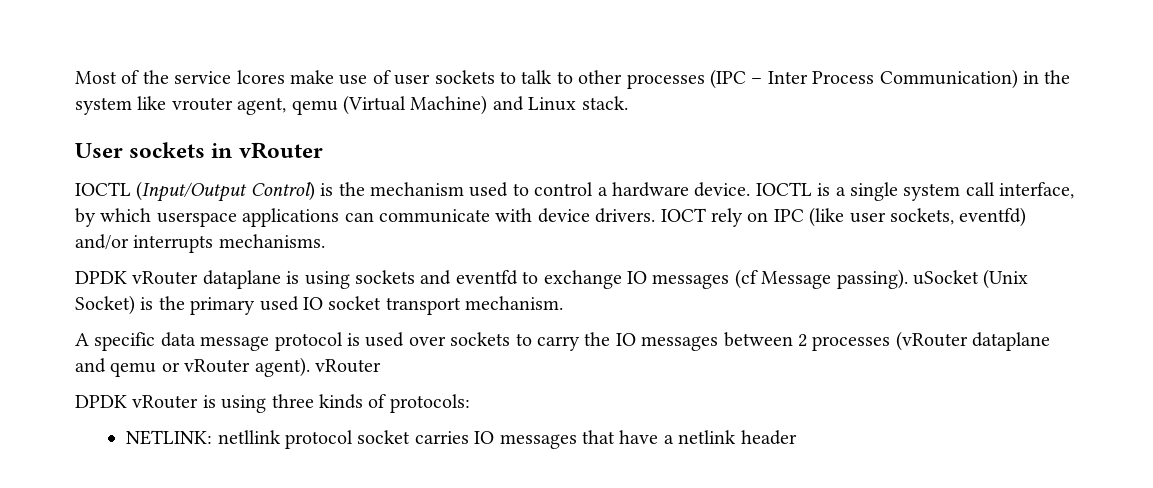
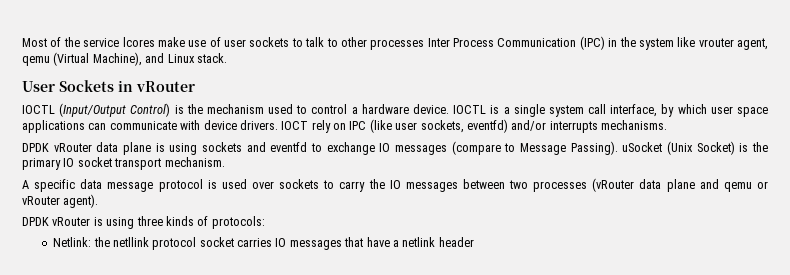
- Most of the service lcores make use of user sockets to talk to other processes (IPC – Inter Process Communication) in the system like vrouter agent, qemu (Virtual Machine) and Linux stack.
+ Most of the service lcores make use of user sockets to talk to other processes Inter Process Communication (IPC) in the system like vrouter agent, qemu (Virtual Machine), and Linux stack.
- User sockets in vRouter
+ User Sockets in vRouter
- IOCTL is a single system call interface, by which userspace applications can communicate with device drivers.
+ IOCTL is a single system call interface, by which user space applications can communicate with device drivers.
- DPDK vRouter dataplane is using sockets and eventfd to exchange IO messages (cf Message passing). uSocket (Unix Socket) is the primary used IO socket transport mechanism.
+ DPDK vRouter data plane is using sockets and eventfd to exchange IO messages (compare to Message Passing). uSocket (Unix Socket) is the primary IO socket transport mechanism.
- A specific data message protocol is used over sockets to carry the IO messages between 2 processes (vRouter dataplane and qemu or vRouter agent). vRouter
+ A specific data message protocol is used over sockets to carry the IO messages between two processes (vRouter data plane and qemu or vRouter agent).
- NETLINK: netllink protocol socket carries IO messages that have a netlink header
+ Netlink: the netllink protocol socket carries IO messages that have a netlink header

